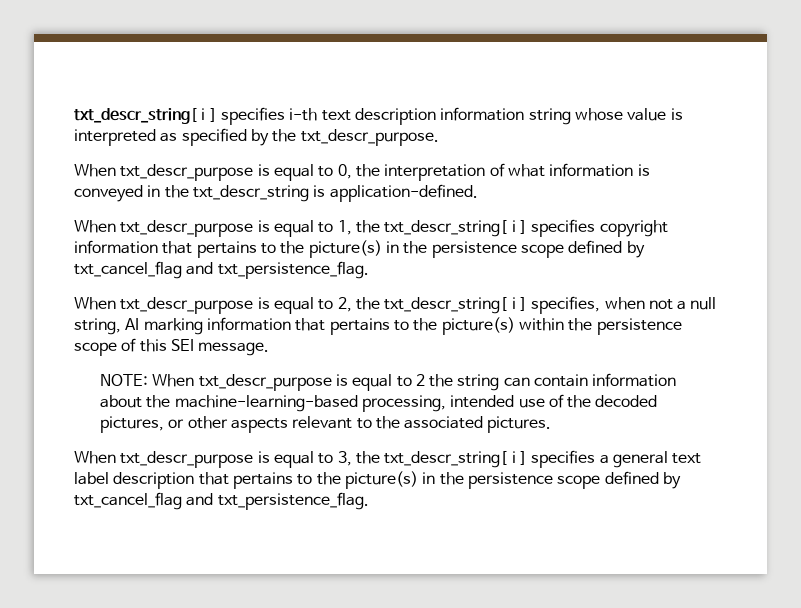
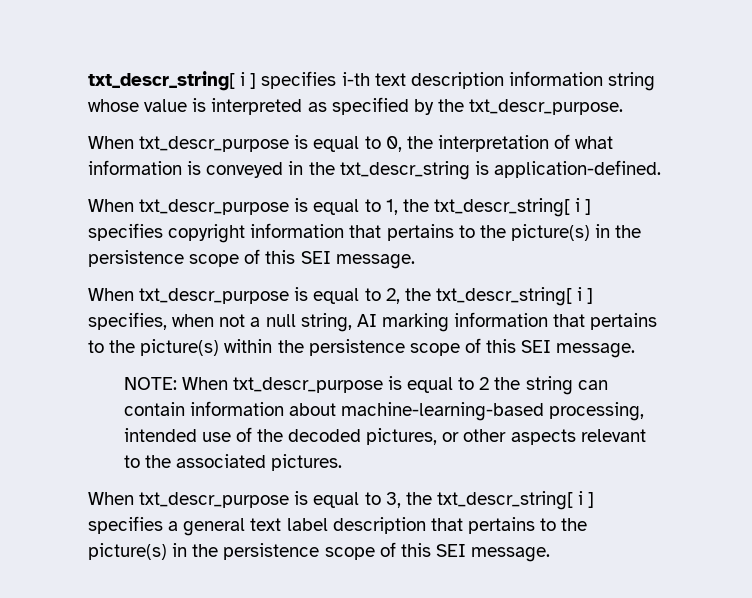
- When txt_descr_purpose is equal to 1, the txt_descr_string[ i ] specifies copyright information that pertains to the picture(s) in the persistence scope defined by txt_cancel_flag and txt_persistence_flag.
+ When txt_descr_purpose is equal to 1, the txt_descr_string[ i ] specifies copyright information that pertains to the picture(s) in the persistence scope of this SEI message.
- NOTE: When txt_descr_purpose is equal to 2 the string can contain information about the machine-learning-based processing, intended use of the decoded pictures, or other aspects relevant to the associated pictures.
+ NOTE: When txt_descr_purpose is equal to 2 the string can contain information about machine-learning-based processing, intended use of the decoded pictures, or other aspects relevant to the associated pictures.
- When txt_descr_purpose is equal to 3, the txt_descr_string[ i ] specifies a general text label description that pertains to the picture(s) in the persistence scope defined by txt_cancel_flag and txt_persistence_flag.
+ When txt_descr_purpose is equal to 3, the txt_descr_string[ i ] specifies a general text label description that pertains to the picture(s) in the persistence scope of this SEI message.

